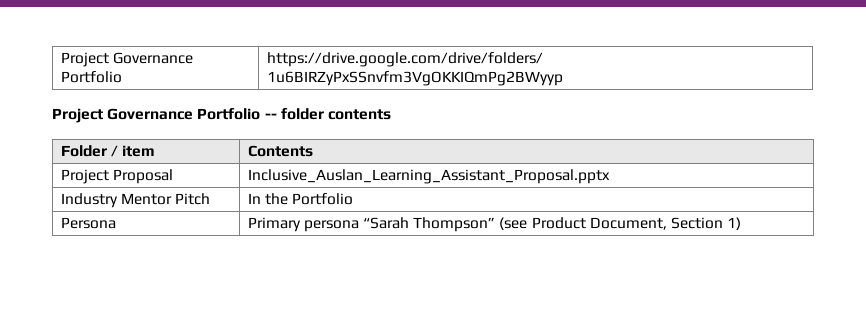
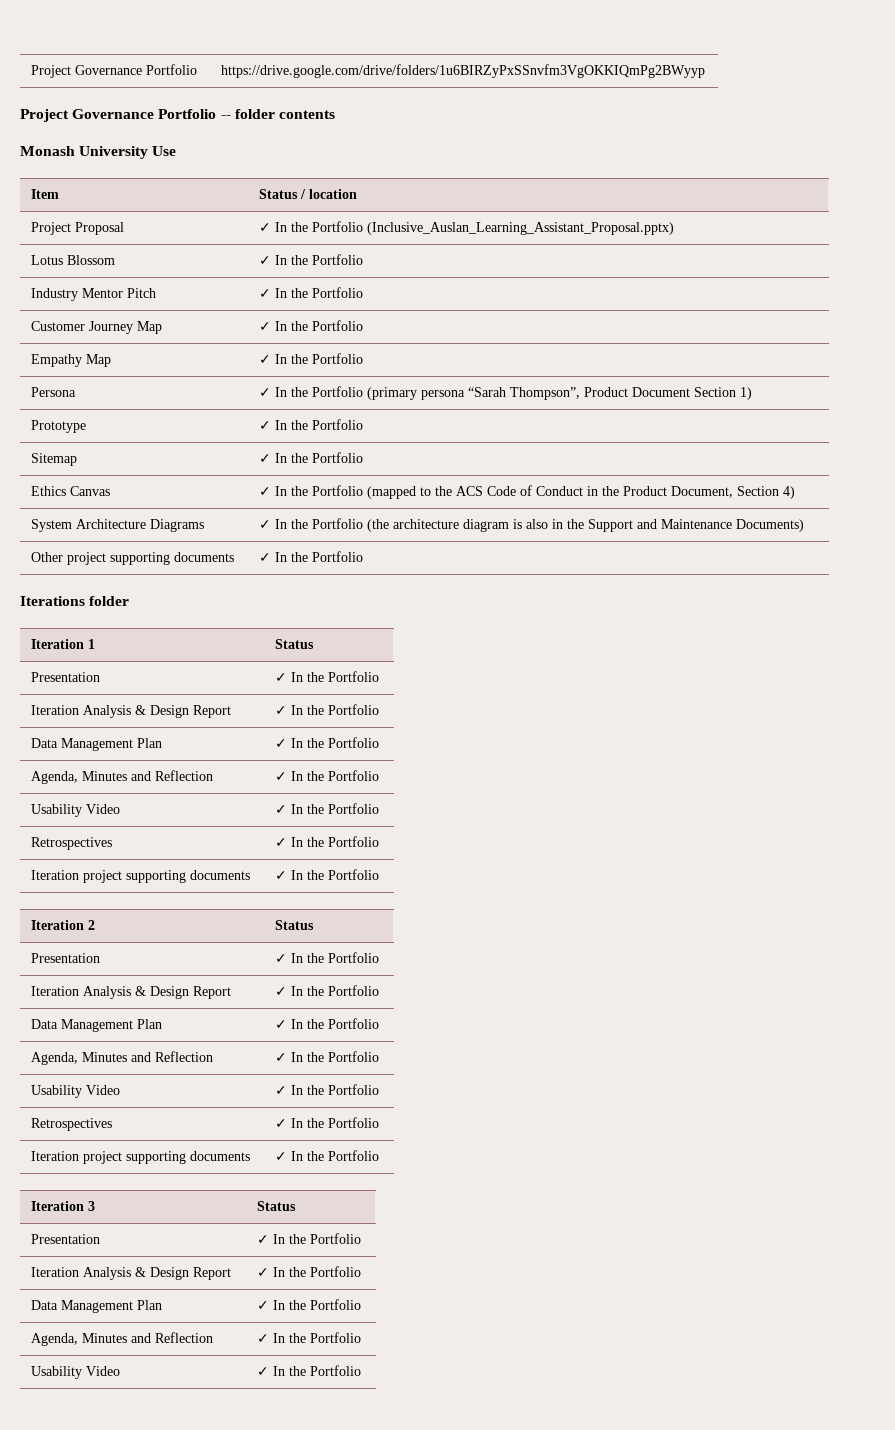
- Folder / item | Contents
- Project Proposal | Inclusive_Auslan_Learning_Assistant_Proposal.pptx
- Industry Mentor Pitch | In the Portfolio
- Persona | Primary persona “Sarah Thompson” (see Product Document, Section 1)
+ Monash University Use
+ Item | Status / location
+ Project Proposal | ✓ In the Portfolio (Inclusive_Auslan_Learning_Assistant_Proposal.pptx)
+ Lotus Blossom | ✓ In the Portfolio
+ Industry Mentor Pitch | ✓ In the Portfolio
+ Customer Journey Map | ✓ In the Portfolio
+ Empathy Map | ✓ In the Portfolio
+ Persona | ✓ In the Portfolio (primary persona “Sarah Thompson”, Product Document Section 1)
+ Prototype | ✓ In the Portfolio
+ Sitemap | ✓ In the Portfolio
+ Ethics Canvas | ✓ In the Portfolio (mapped to the ACS Code of Conduct in the Product Document, Section 4)
+ System Architecture Diagrams | ✓ In the Portfolio (the architecture diagram is also in the Support and Maintenance Documents)
+ Other project supporting documents | ✓ In the Portfolio
+ Iterations folder
+ Iteration 1 | Status
+ Presentation | ✓ In the Portfolio
+ Iteration Analysis & Design Report | ✓ In the Portfolio
+ Data Management Plan | ✓ In the Portfolio
+ Agenda, Minutes and Reflection | ✓ In the Portfolio
+ Usability Video | ✓ In the Portfolio
+ Retrospectives | ✓ In the Portfolio
+ Iteration project supporting documents | ✓ In the Portfolio
+ Iteration 2 | Status
+ Presentation | ✓ In the Portfolio
+ Iteration Analysis & Design Report | ✓ In the Portfolio
+ Data Management Plan | ✓ In the Portfolio
+ Agenda, Minutes and Reflection | ✓ In the Portfolio
+ Usability Video | ✓ In the Portfolio
+ Retrospectives | ✓ In the Portfolio
+ Iteration project supporting documents | ✓ In the Portfolio
+ Iteration 3 | Status
+ Presentation | ✓ In the Portfolio
+ Iteration Analysis & Design Report | ✓ In the Portfolio
+ Data Management Plan | ✓ In the Portfolio
+ Agenda, Minutes and Reflection | ✓ In the Portfolio
+ Usability Video | ✓ In the Portfolio

